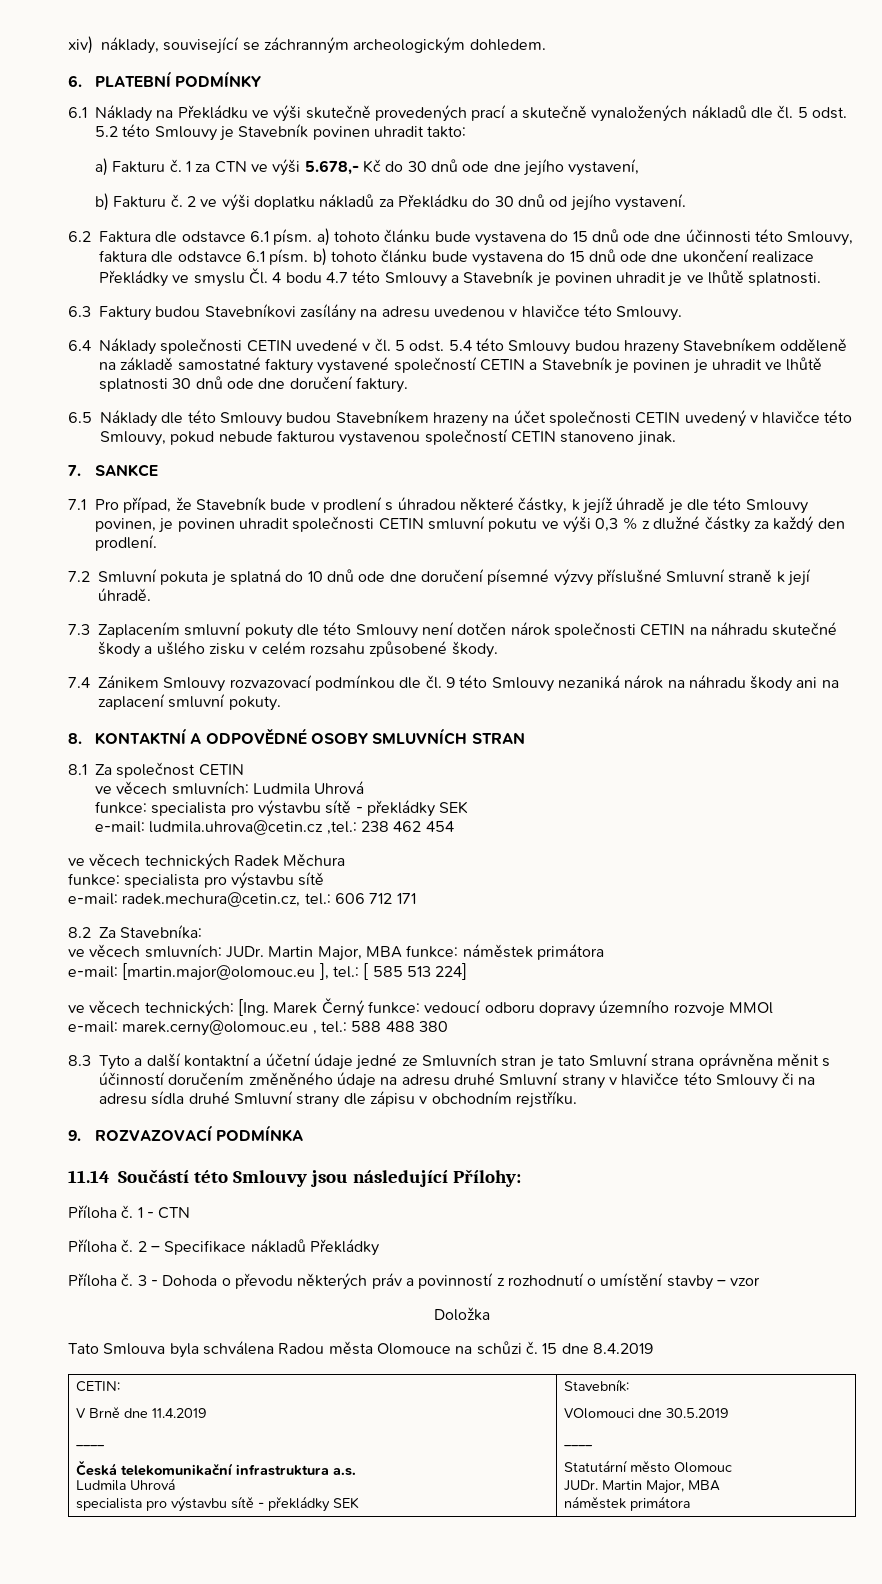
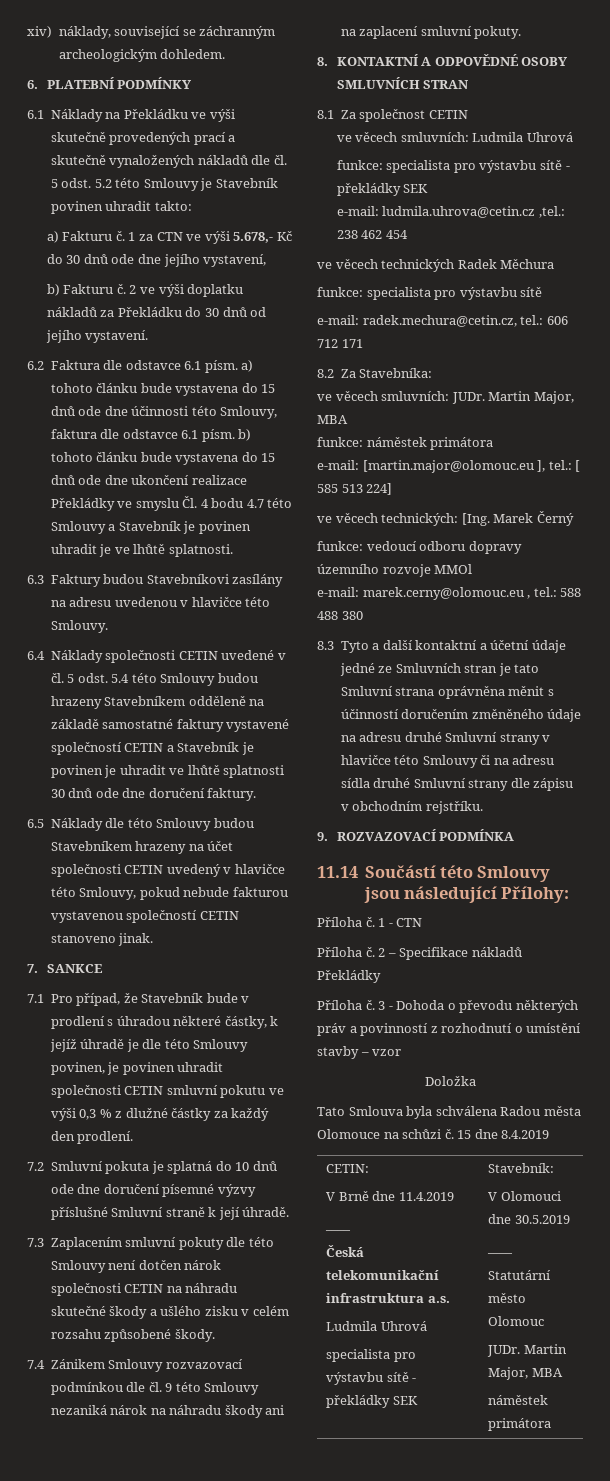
- ve věcech smluvních: JUDr. Martin Major, MBA funkce: náměstek primátora
+ ve věcech smluvních: JUDr. Martin Major, MBA
+ funkce: náměstek primátora
- ve věcech technických: [Ing. Marek Černý funkce: vedoucí odboru dopravy územního rozvoje MMOl
+ ve věcech technických: [Ing. Marek Černý
+ funkce: vedoucí odboru dopravy územního rozvoje MMOl
  CETIN:
  V Brně dne 11.4.2019
  ____
  Česká telekomunikační infrastruktura a.s.
  Ludmila Uhrová
  specialista pro výstavbu sítě - překládky SEK | Stavebník:
- VOlomouci dne 30.5.2019
+ V Olomouci dne 30.5.2019

